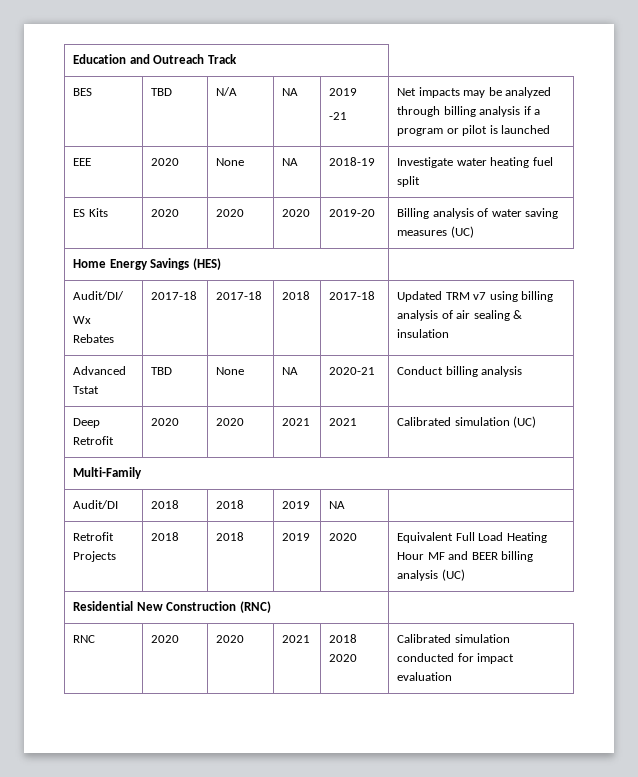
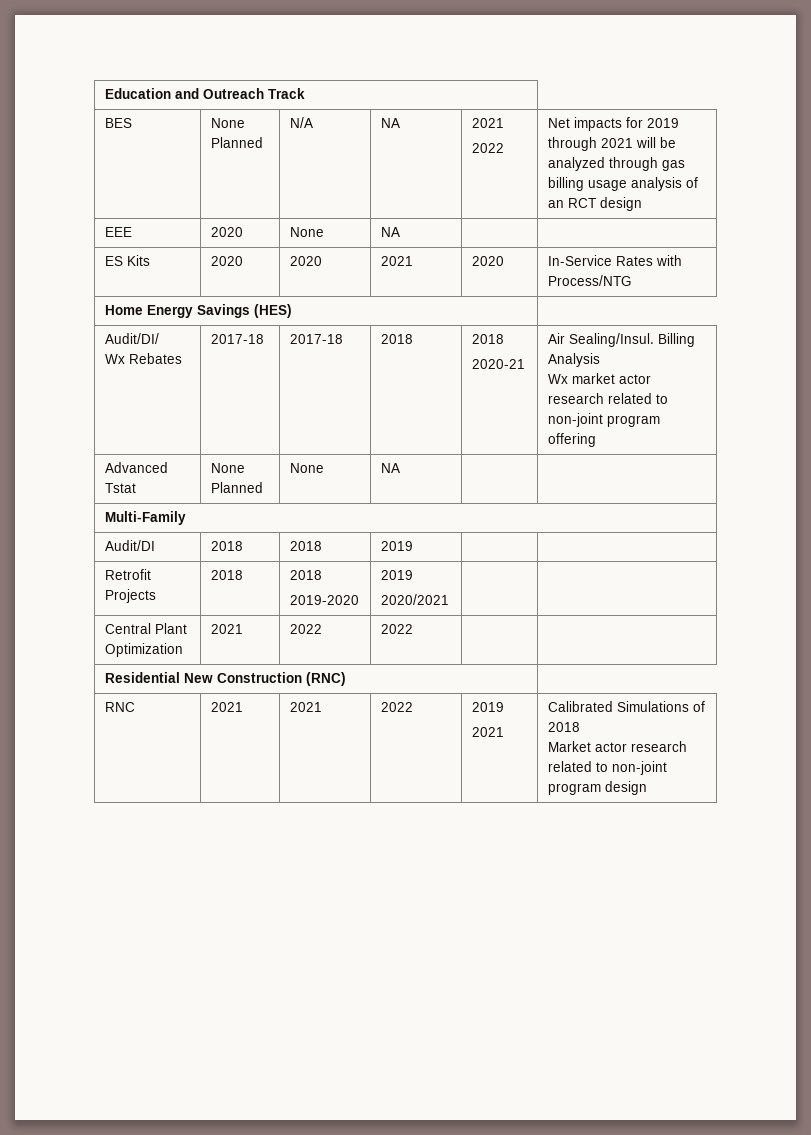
- BES | TBD | N/A | NA | 2019
- -21 | Net impacts may be analyzed through billing analysis if a program or pilot is launched
- EEE | 2020 | None | NA | 2018-19 | Investigate water heating fuel split
+ BES | None Planned | N/A | NA | 2021
+ 2022 | Net impacts for 2019 through 2021 will be analyzed through gas billing usage analysis of an RCT design
+ EEE | 2020 | None | NA | |
- ES Kits | 2020 | 2020 | 2020 | 2019-20 | Billing analysis of water saving measures (UC)
+ ES Kits | 2020 | 2020 | 2021 | 2020 | In-Service Rates with Process/NTG
  Audit/DI/
- Wx Rebates | 2017-18 | 2017-18 | 2018 | 2017-18 | Updated TRM v7 using billing analysis of air sealing & insulation
+ Wx Rebates | 2017-18 | 2017-18 | 2018 | 2018
+ 2020-21 | Air Sealing/Insul. Billing Analysis
+ Wx market actor research related to non-joint program offering
- Advanced Tstat | TBD | None | NA | 2020-21 | Conduct billing analysis
- Deep Retrofit | 2020 | 2020 | 2021 | 2021 | Calibrated simulation (UC)
+ Advanced Tstat | None Planned | None | NA | |
- Audit/DI | 2018 | 2018 | 2019 | NA |
+ Audit/DI | 2018 | 2018 | 2019 | |
- Retrofit Projects | 2018 | 2018 | 2019 | 2020 | Equivalent Full Load Heating Hour MF and BEER billing analysis (UC)
+ Retrofit Projects | 2018 | 2018
+ 2019-2020 | 2019
+ 2020/2021 | |
+ Central Plant Optimization | 2021 | 2022 | 2022 | |
- RNC | 2020 | 2020 | 2021 | 2018 2020 | Calibrated simulation conducted for impact evaluation
+ RNC | 2021 | 2021 | 2022 | 2019
+ 2021 | Calibrated Simulations of 2018
+ Market actor research related to non-joint program design

